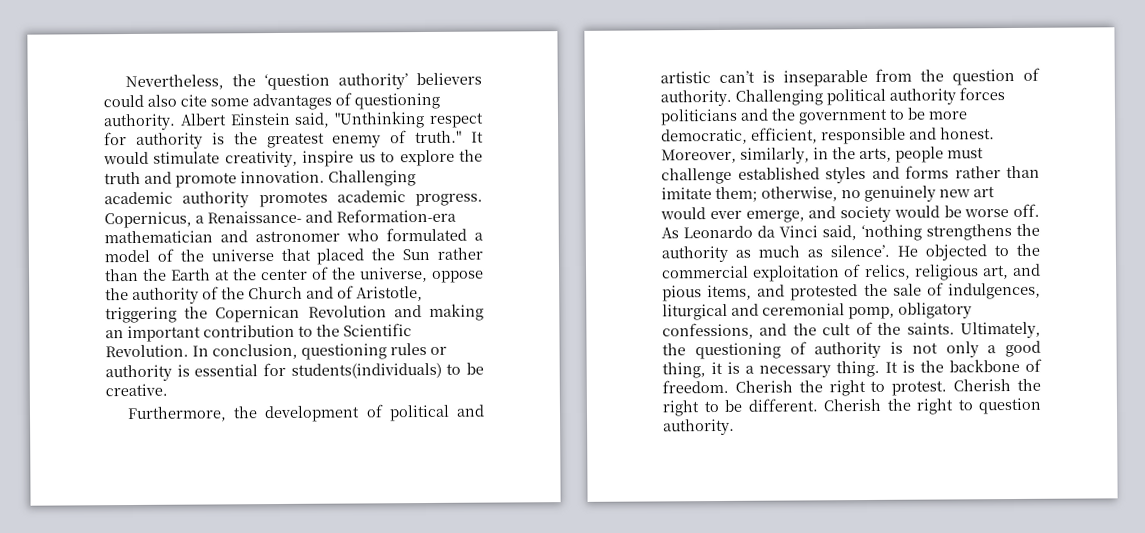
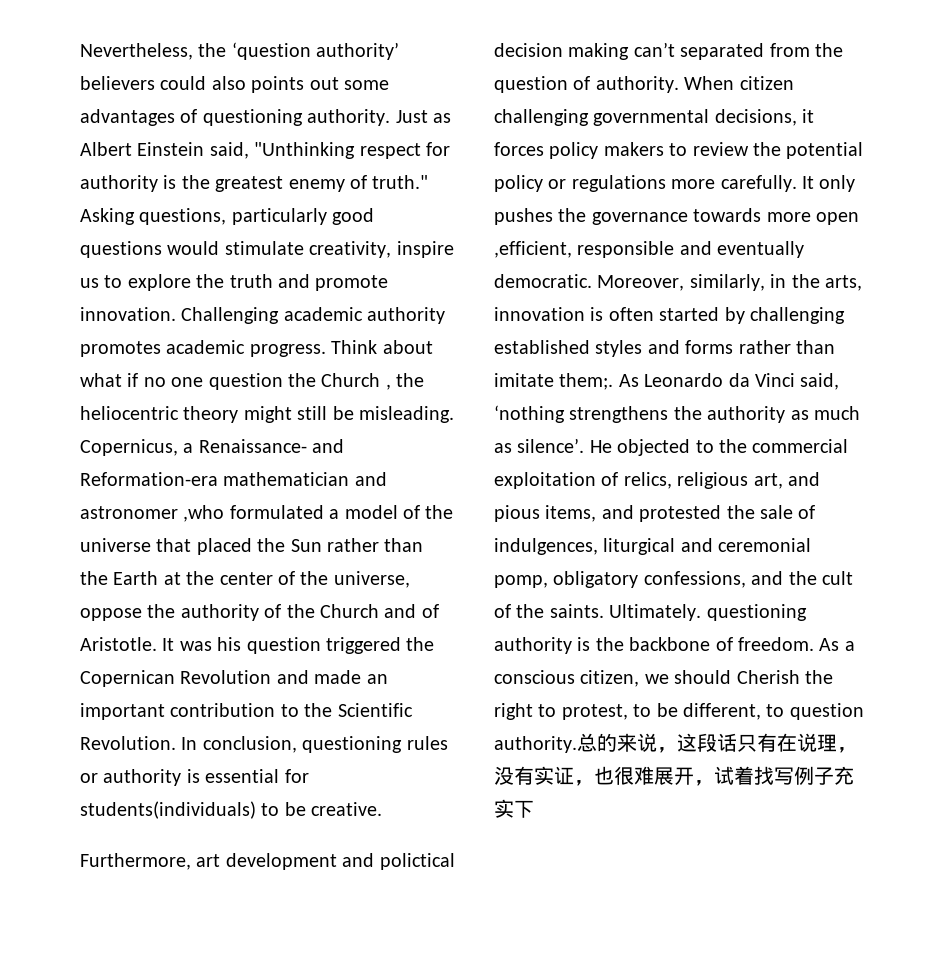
- Nevertheless, the ‘question authority’ believers could also cite some advantages of questioning authority.
+ Nevertheless, the ‘question authority’ believers could also points out some advantages of questioning authority.
- Albert Einstein said, "Unthinking respect for authority is the greatest enemy of truth."
+ Just as Albert Einstein said, "Unthinking respect for authority is the greatest enemy of truth."
- It would stimulate creativity, inspire us to explore the truth and promote innovation.
+ Asking questions, particularly good questions would stimulate creativity, inspire us to explore the truth and promote innovation.
+ Think about what if no one question the Church , the heliocentric theory might still be misleading.
- Copernicus, a Renaissance- and Reformation-era mathematician and astronomer who formulated a model of the universe that placed the Sun rather than the Earth at the center of the universe, oppose the authority of the Church and of Aristotle, triggering the Copernican Revolution and making an important contribution to the Scientific Revolution.
+ Copernicus, a Renaissance- and Reformation-era mathematician and astronomer ,who formulated a model of the universe that placed the Sun rather than the Earth at the center of the universe, oppose the authority of the Church and of Aristotle. It was his question triggered the Copernican Revolution and made an important contribution to the Scientific Revolution.
- Furthermore, the development of political and artistic can’t is inseparable from the question of authority.
+ Furthermore, art development and polictical decision making can’t separated from the question of authority.
- Challenging political authority forces politicians and the government to be more democratic, efficient, responsible and honest.
+ When citizen challenging governmental decisions, it forces policy makers to review the potential policy or regulations more carefully. It only pushes the governance towards more open ,efficient, responsible and eventually democratic.
- Moreover, similarly, in the arts, people must challenge established styles and forms rather than imitate them; otherwise, no genuinely new art would ever emerge, and society would be worse off.
+ Moreover, similarly, in the arts, innovation is often started by challenging established styles and forms rather than imitate them;.
- Ultimately, the questioning of authority is not only a good thing, it is a necessary thing. It is the backbone of freedom. Cherish the right to protest. Cherish the right to be different. Cherish the right to question authority.
+ Ultimately. questioning authority is the backbone of freedom. As a conscious citizen, we should Cherish the right to protest, to be different, to question authority.总的来说，这段话只有在说理，没有实证，也很难展开，试着找写例子充实下

